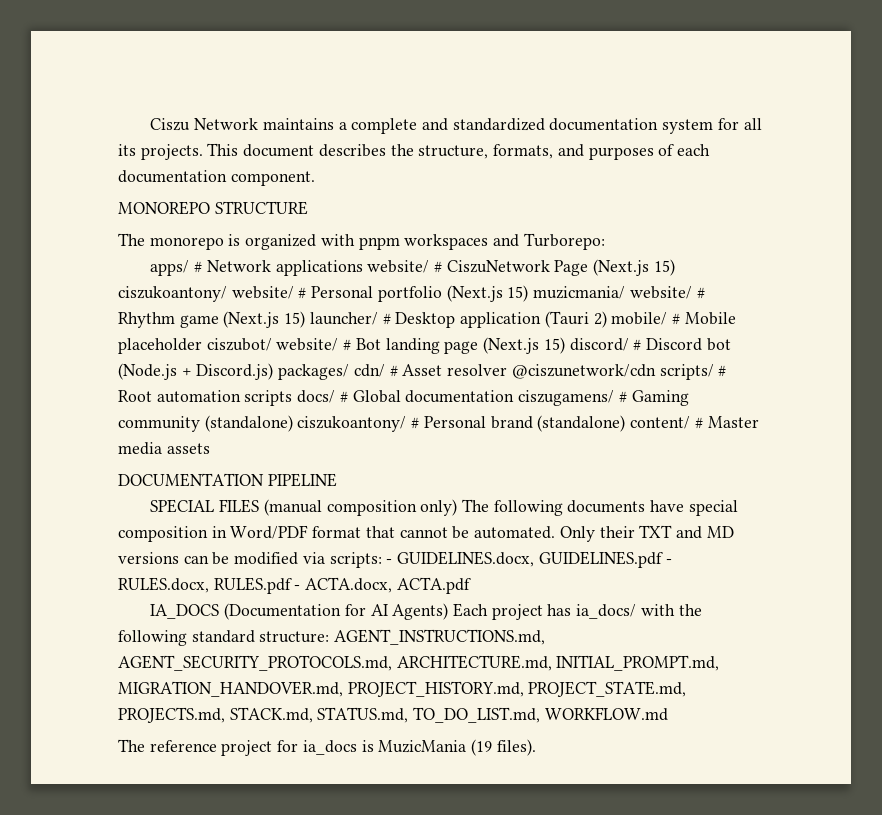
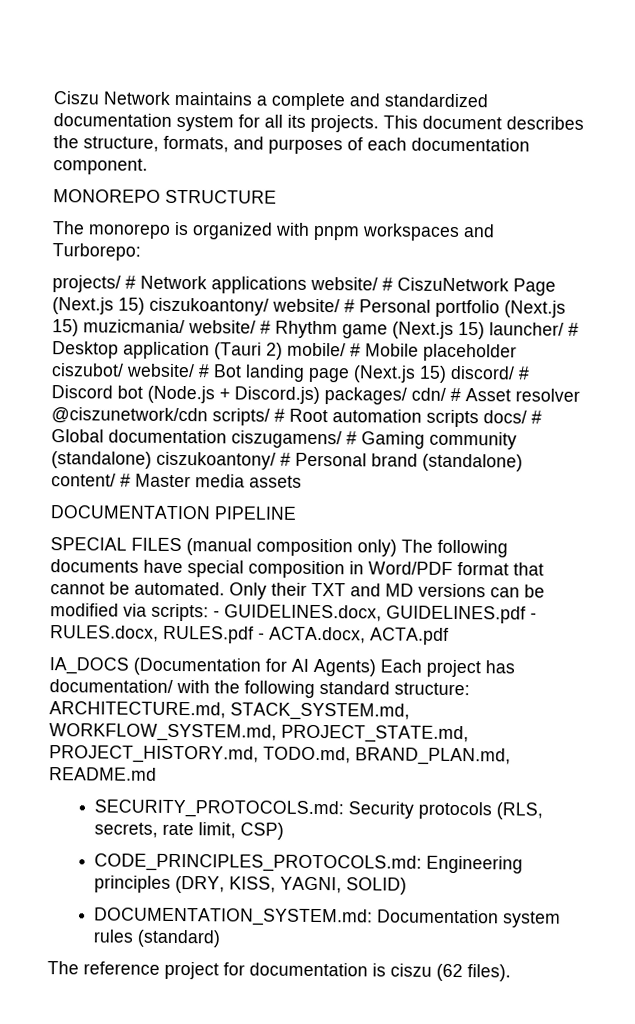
- apps/ # Network applications website/ # CiszuNetwork Page (Next.js 15) ciszukoantony/ website/ # Personal portfolio (Next.js 15) muzicmania/ website/ # Rhythm game (Next.js 15) launcher/ # Desktop application (Tauri 2) mobile/ # Mobile placeholder ciszubot/ website/ # Bot landing page (Next.js 15) discord/ # Discord bot (Node.js + Discord.js) packages/ cdn/ # Asset resolver @ciszunetwork/cdn scripts/ # Root automation scripts docs/ # Global documentation ciszugamens/ # Gaming community (standalone) ciszukoantony/ # Personal brand (standalone) content/ # Master media assets
+ projects/ # Network applications website/ # CiszuNetwork Page (Next.js 15) ciszukoantony/ website/ # Personal portfolio (Next.js 15) muzicmania/ website/ # Rhythm game (Next.js 15) launcher/ # Desktop application (Tauri 2) mobile/ # Mobile placeholder ciszubot/ website/ # Bot landing page (Next.js 15) discord/ # Discord bot (Node.js + Discord.js) packages/ cdn/ # Asset resolver @ciszunetwork/cdn scripts/ # Root automation scripts docs/ # Global documentation ciszugamens/ # Gaming community (standalone) ciszukoantony/ # Personal brand (standalone) content/ # Master media assets
- IA_DOCS (Documentation for AI Agents) Each project has ia_docs/ with the following standard structure: AGENT_INSTRUCTIONS.md, AGENT_SECURITY_PROTOCOLS.md, ARCHITECTURE.md, INITIAL_PROMPT.md, MIGRATION_HANDOVER.md, PROJECT_HISTORY.md, PROJECT_STATE.md, PROJECTS.md, STACK.md, STATUS.md, TO_DO_LIST.md, WORKFLOW.md
+ IA_DOCS (Documentation for AI Agents) Each project has documentation/ with the following standard structure: ARCHITECTURE.md, STACK_SYSTEM.md, WORKFLOW_SYSTEM.md, PROJECT_STATE.md, PROJECT_HISTORY.md, TODO.md, BRAND_PLAN.md, README.md
+ SECURITY_PROTOCOLS.md: Security protocols (RLS, secrets, rate limit, CSP)
+ CODE_PRINCIPLES_PROTOCOLS.md: Engineering principles (DRY, KISS, YAGNI, SOLID)
+ DOCUMENTATION_SYSTEM.md: Documentation system rules (standard)
- The reference project for ia_docs is MuzicMania (19 files).
+ The reference project for documentation is ciszu (62 files).

